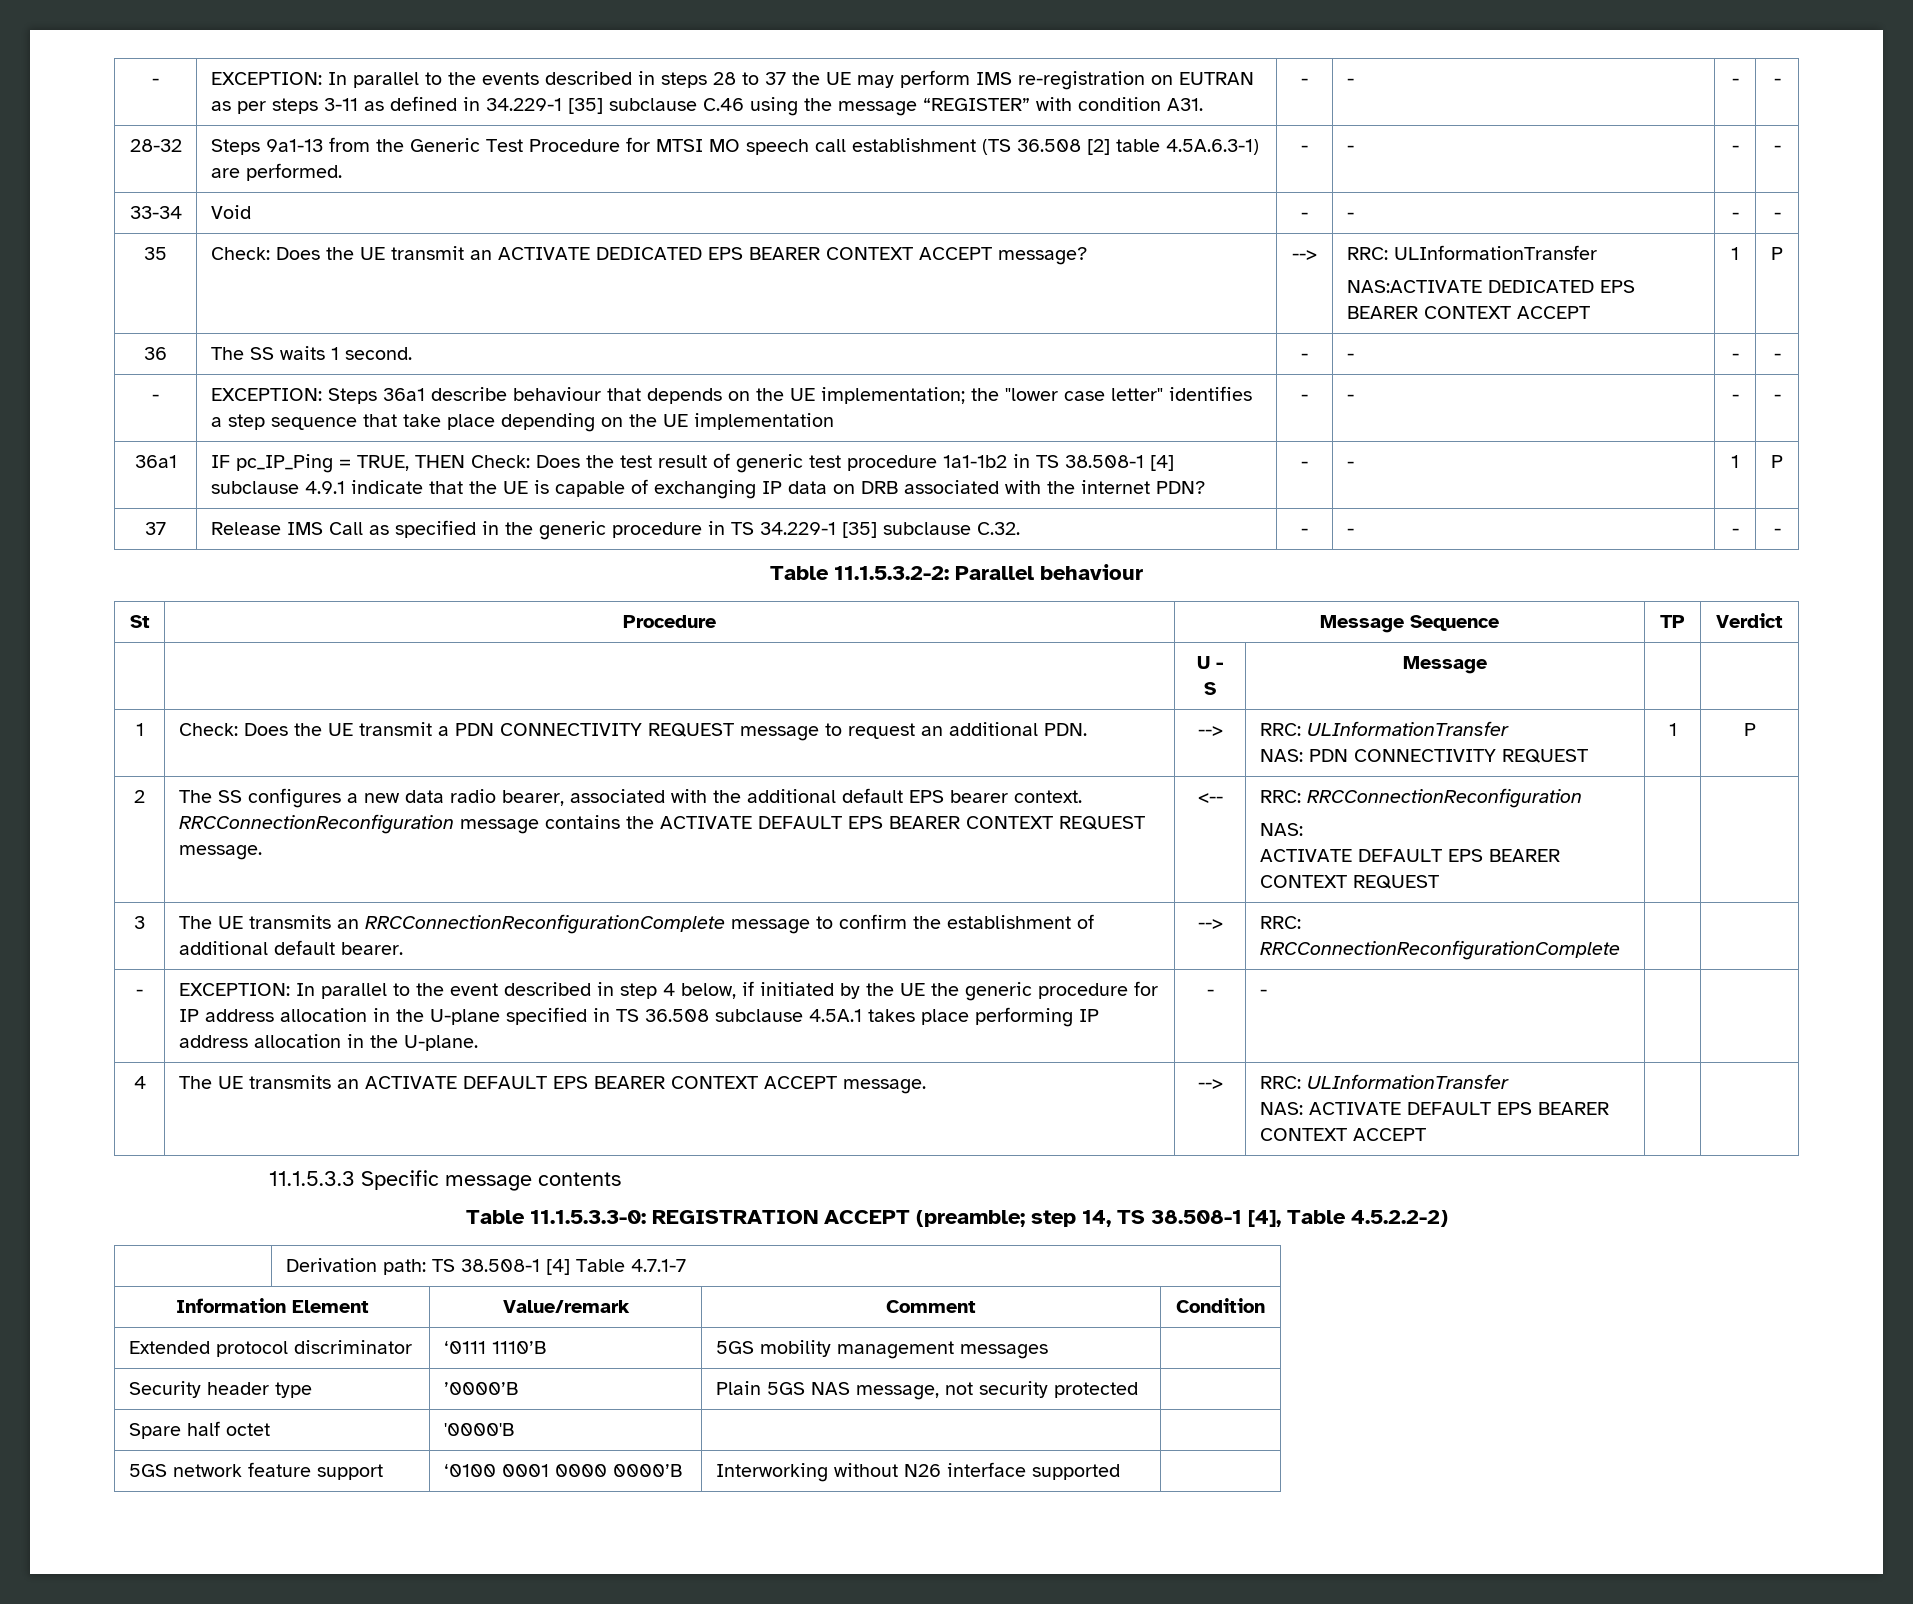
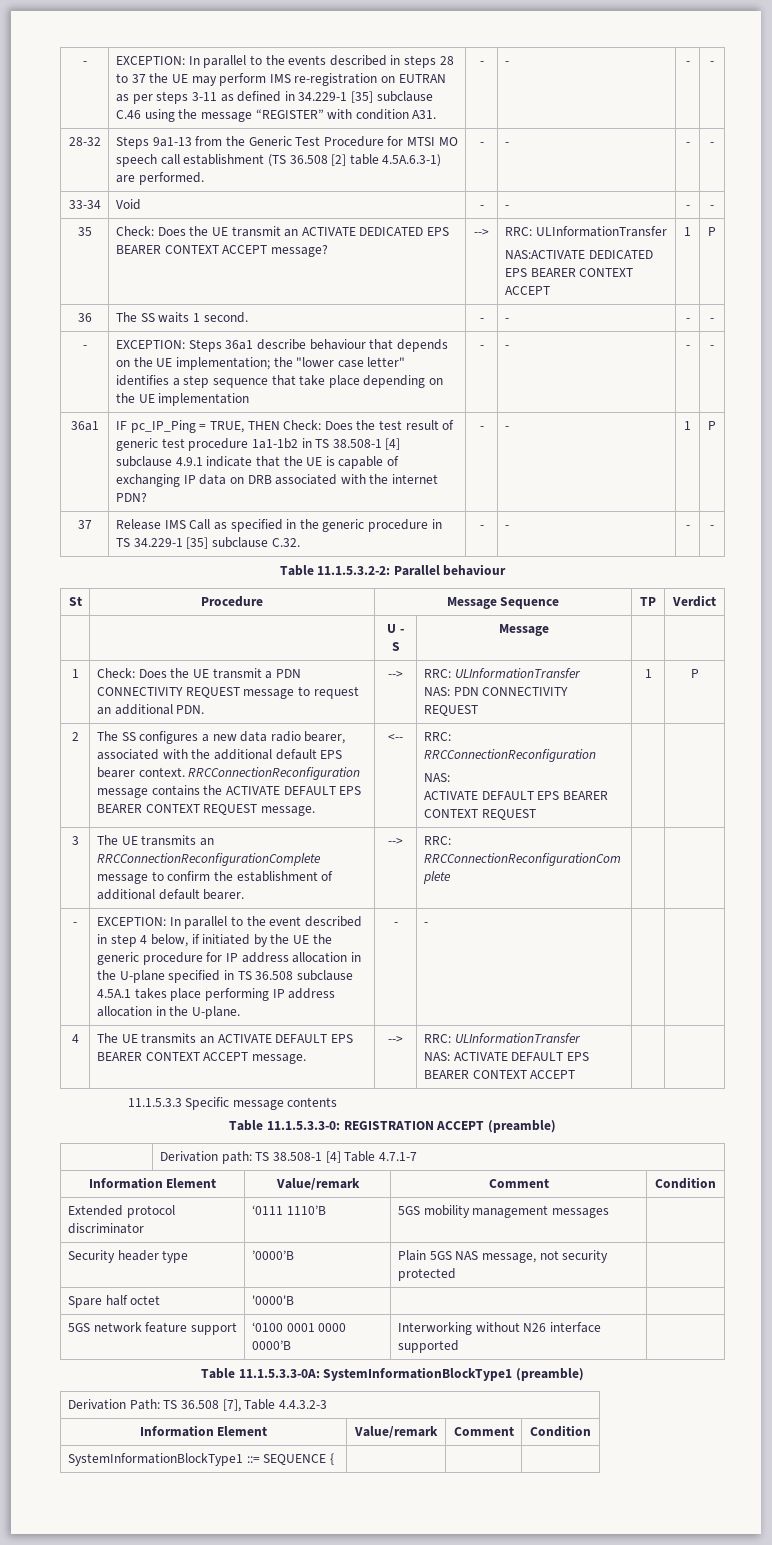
- Table 11.1.5.3.3-0: REGISTRATION ACCEPT (preamble; step 14, TS 38.508-1 [4], Table 4.5.2.2-2)
+ Table 11.1.5.3.3-0: REGISTRATION ACCEPT (preamble)
+ Table 11.1.5.3.3-0A: SystemInformationBlockType1 (preamble)
+ Derivation Path: TS 36.508 [7], Table 4.4.3.2-3
+ Information Element | Value/remark | Comment | Condition
+ SystemInformationBlockType1 ::= SEQUENCE { | | |

